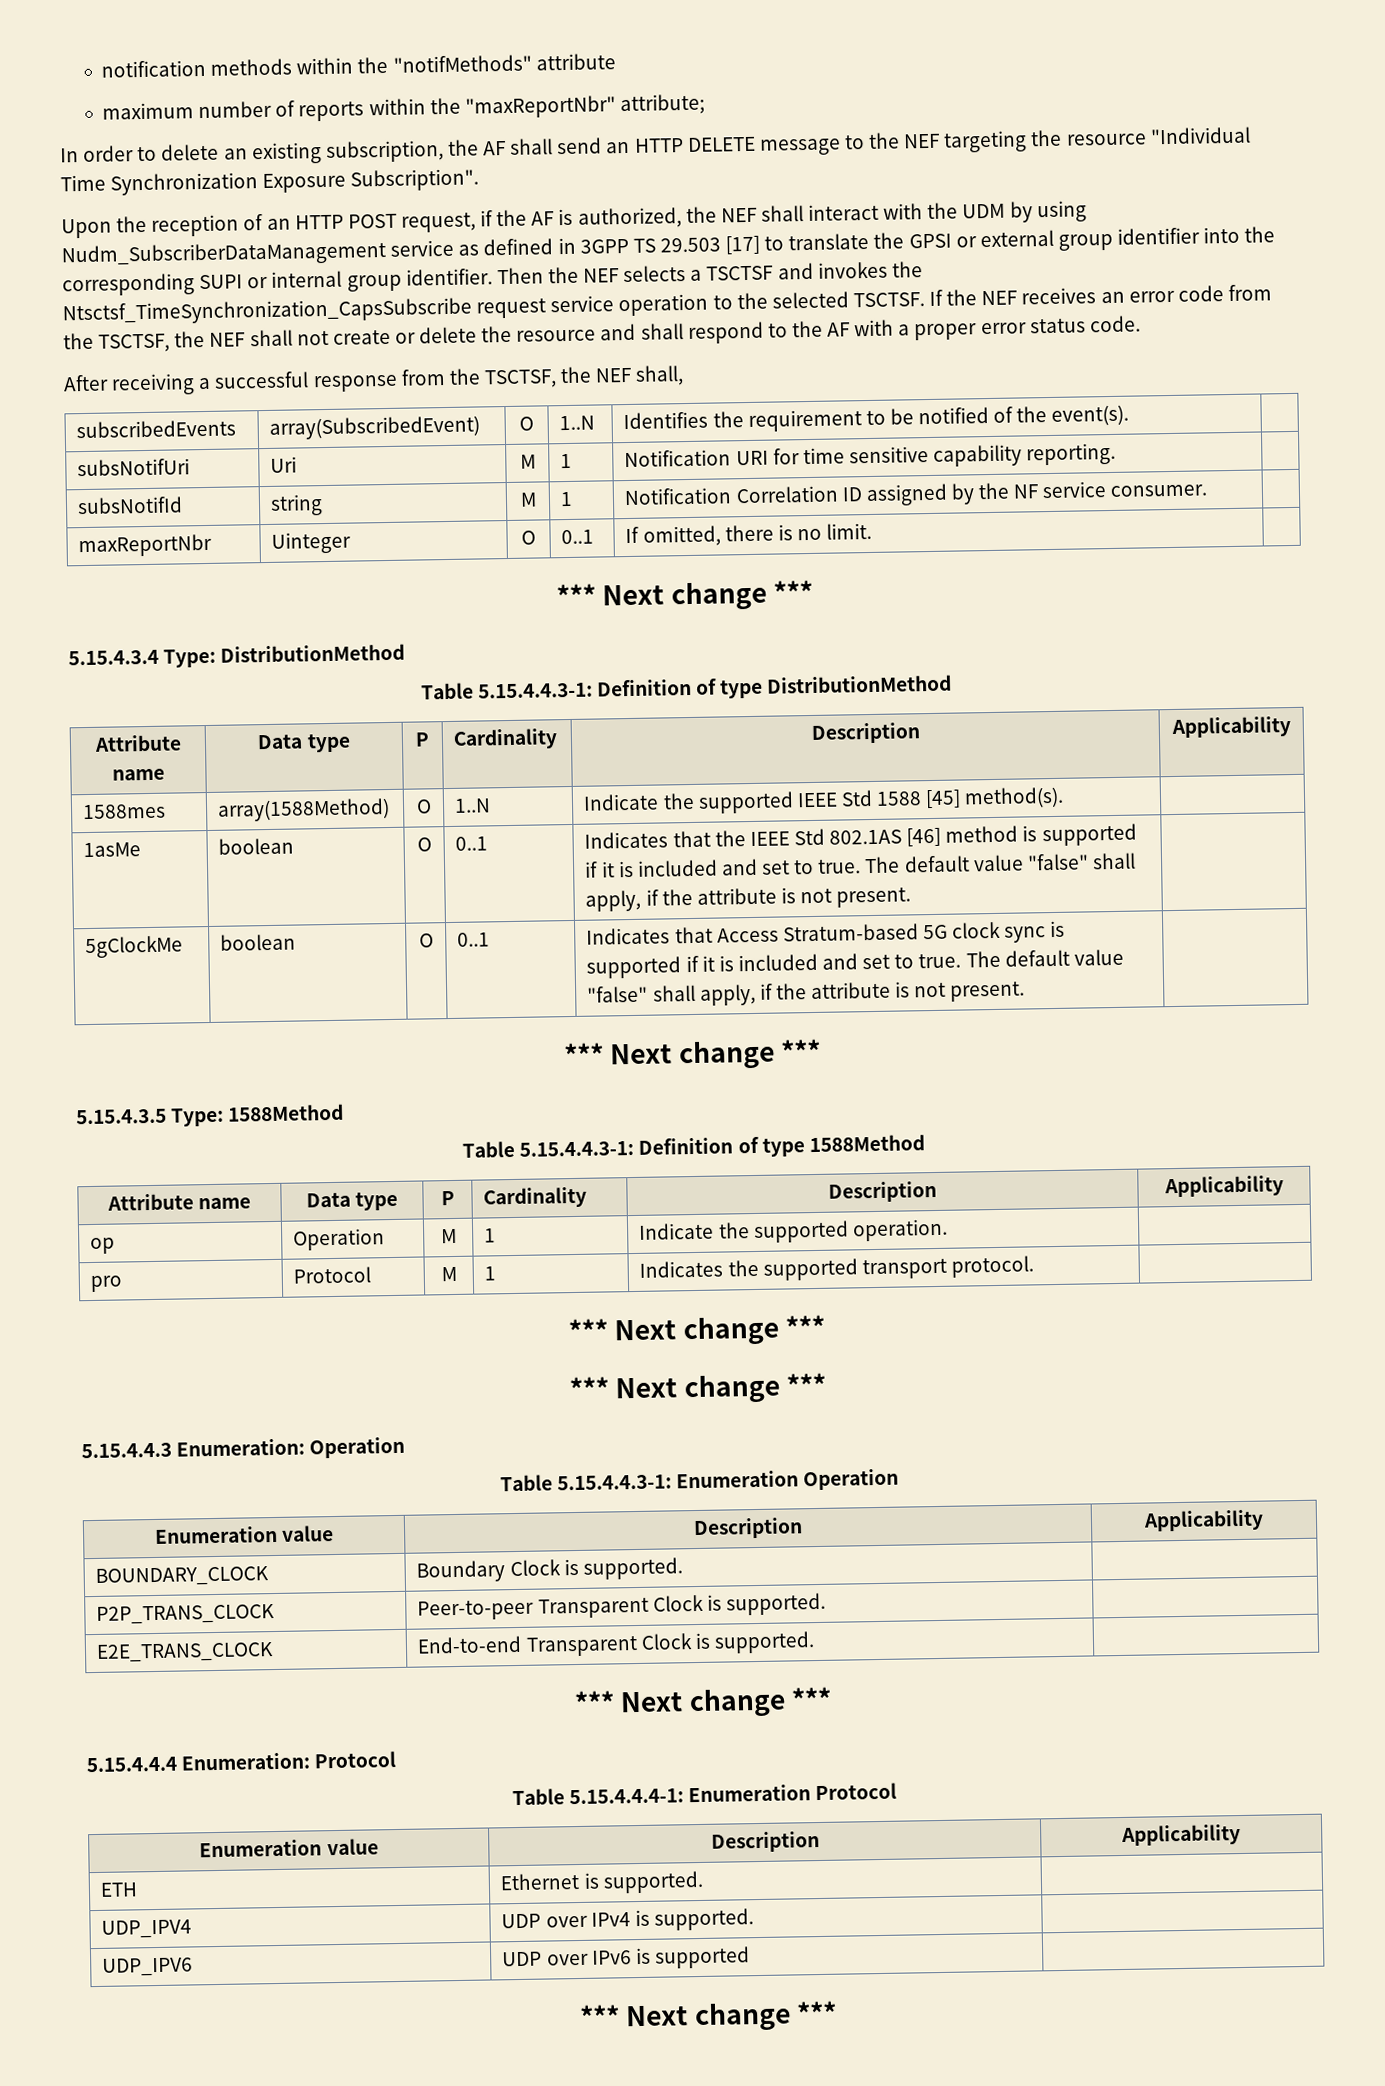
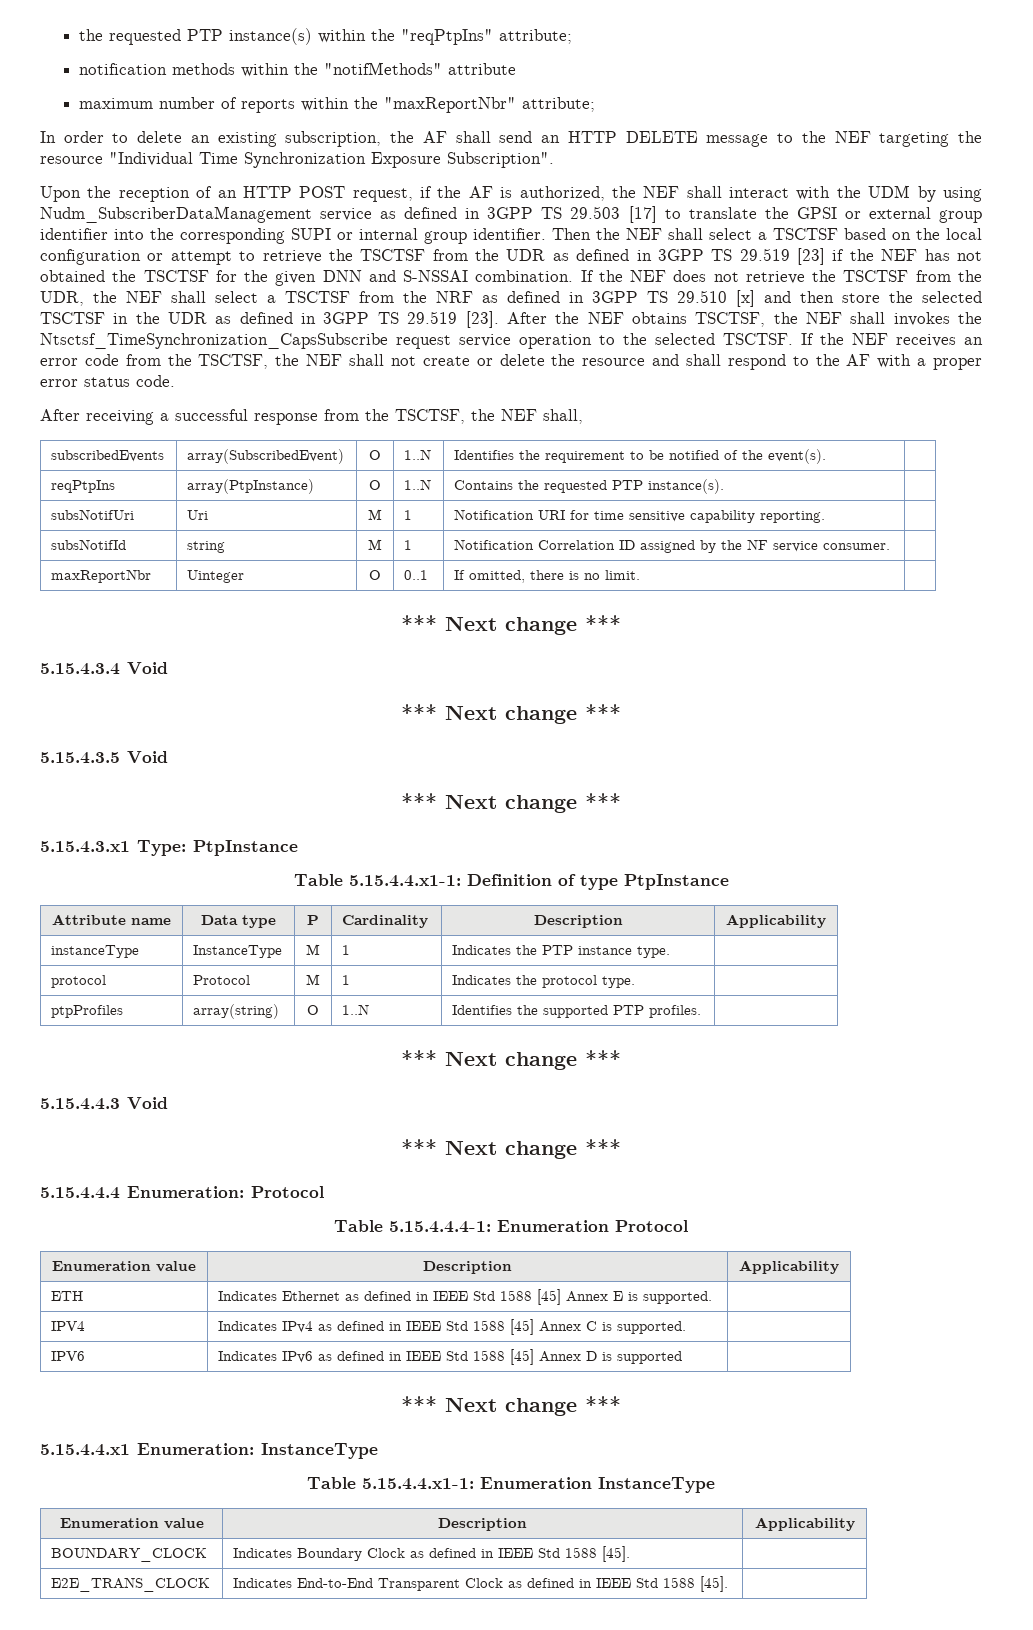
+ the requested PTP instance(s) within the "reqPtpIns" attribute;
- Then the NEF selects a TSCTSF and invokes the Ntsctsf_TimeSynchronization_CapsSubscribe request service operation to the selected TSCTSF.
+ Then the NEF shall select a TSCTSF based on the local configuration or attempt to retrieve the TSCTSF from the UDR as defined in 3GPP TS 29.519 [23] if the NEF has not obtained the TSCTSF for the given DNN and S-NSSAI combination. If the NEF does not retrieve the TSCTSF from the UDR, the NEF shall select a TSCTSF from the NRF as defined in 3GPP TS 29.510 [x] and then store the selected TSCTSF in the UDR as defined in 3GPP TS 29.519 [23]. After the NEF obtains TSCTSF, the NEF shall invokes the Ntsctsf_TimeSynchronization_CapsSubscribe request service operation to the selected TSCTSF.
+ reqPtpIns | array(PtpInstance) | O | 1..N | Contains the requested PTP instance(s). |
- 5.15.4.3.4 Type: DistributionMethod
- Table 5.15.4.4.3-1: Definition of type DistributionMethod
+ 5.15.4.3.4 Void
+ *** Next change ***
+ 5.15.4.3.5 Void
+ *** Next change ***
+ 5.15.4.3.x1 Type: PtpInstance
+ Table 5.15.4.4.x1-1: Definition of type PtpInstance
  Attribute name | Data type | P | Cardinality | Description | Applicability
- 1588mes | array(1588Method) | O | 1..N | Indicate the supported IEEE Std 1588 [45] method(s). |
- 1asMe | boolean | O | 0..1 | Indicates that the IEEE Std 802.1AS [46] method is supported if it is included and set to true. The default value "false" shall apply, if the attribute is not present. |
- 5gClockMe | boolean | O | 0..1 | Indicates that Access Stratum-based 5G clock sync is supported if it is included and set to true. The default value "false" shall apply, if the attribute is not present. |
+ instanceType | InstanceType | M | 1 | Indicates the PTP instance type. |
+ protocol | Protocol | M | 1 | Indicates the protocol type. |
+ ptpProfiles | array(string) | O | 1..N | Identifies the supported PTP profiles. |
  *** Next change ***
- 5.15.4.3.5 Type: 1588Method
- Table 5.15.4.4.3-1: Definition of type 1588Method
- Attribute name | Data type | P | Cardinality | Description | Applicability
- op | Operation | M | 1 | Indicate the supported operation. |
- pro | Protocol | M | 1 | Indicates the supported transport protocol. |
- *** Next change ***
- *** Next change ***
- 5.15.4.4.3 Enumeration: Operation
- Table 5.15.4.4.3-1: Enumeration Operation
- Enumeration value | Description | Applicability
- BOUNDARY_CLOCK | Boundary Clock is supported. |
- P2P_TRANS_CLOCK | Peer-to-peer Transparent Clock is supported. |
- E2E_TRANS_CLOCK | End-to-end Transparent Clock is supported. |
+ 5.15.4.4.3 Void
- ETH | Ethernet is supported. |
- UDP_IPV4 | UDP over IPv4 is supported. |
- UDP_IPV6 | UDP over IPv6 is supported |
+ ETH | Indicates Ethernet as defined in IEEE Std 1588 [45] Annex E is supported. |
+ IPV4 | Indicates IPv4 as defined in IEEE Std 1588 [45] Annex C is supported. |
+ IPV6 | Indicates IPv6 as defined in IEEE Std 1588 [45] Annex D is supported |
+ 5.15.4.4.x1 Enumeration: InstanceType
+ Table 5.15.4.4.x1-1: Enumeration InstanceType
+ Enumeration value | Description | Applicability
+ BOUNDARY_CLOCK | Indicates Boundary Clock as defined in IEEE Std 1588 [45]. |
+ E2E_TRANS_CLOCK | Indicates End-to-End Transparent Clock as defined in IEEE Std 1588 [45]. |

